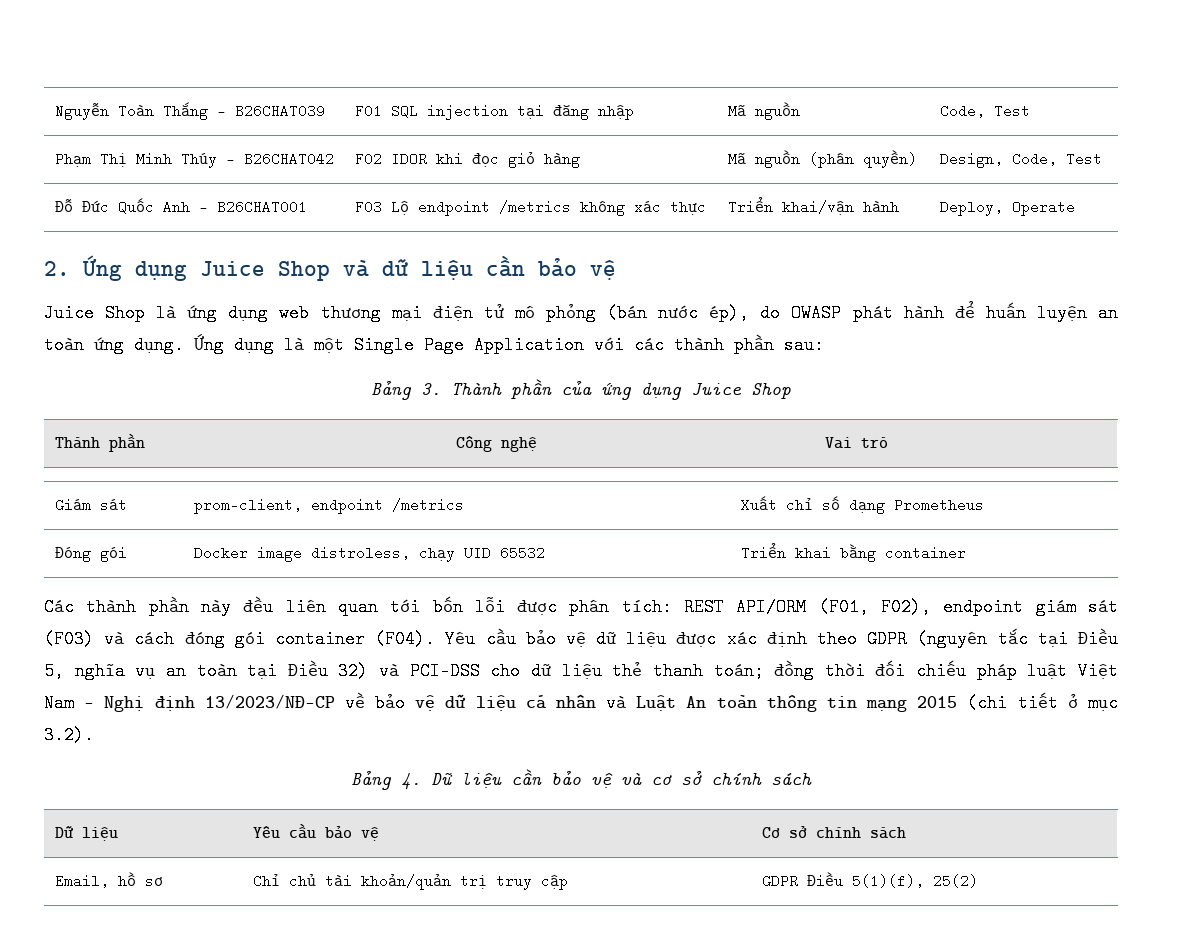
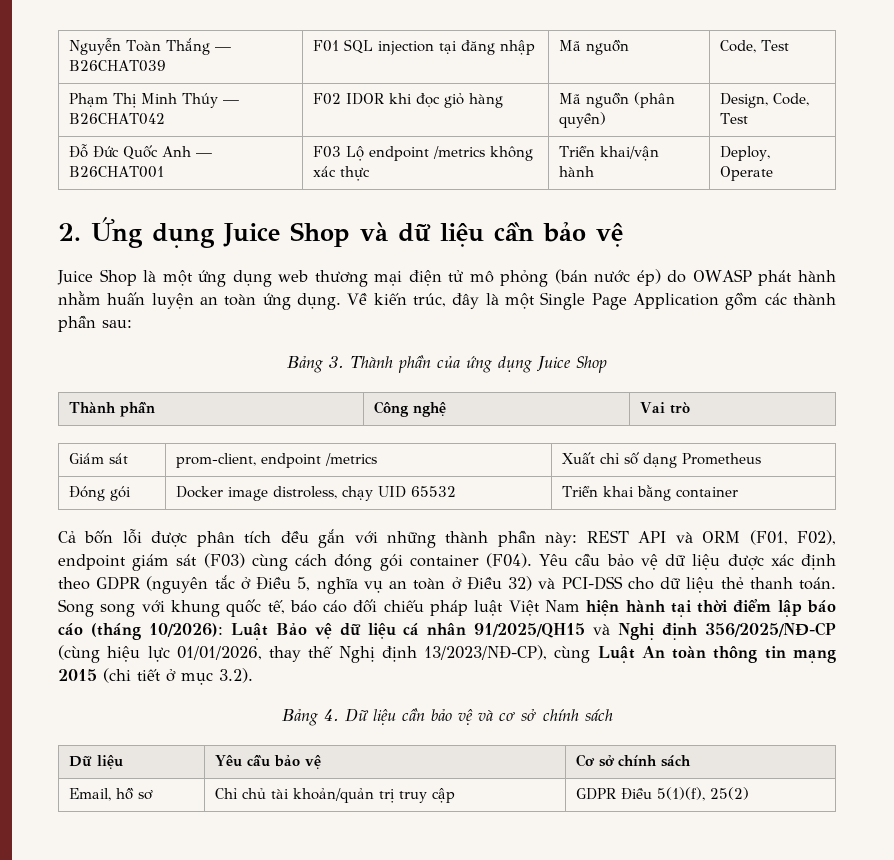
- Juice Shop là ứng dụng web thương mại điện tử mô phỏng (bán nước ép), do OWASP phát hành để huấn luyện an toàn ứng dụng.
+ Juice Shop là một ứng dụng web thương mại điện tử mô phỏng (bán nước ép) do OWASP phát hành nhằm huấn luyện an toàn ứng dụng.
- Ứng dụng là một Single Page Application với các thành phần sau:
+ Về kiến trúc, đây là một Single Page Application gồm các thành phần sau:
- Các thành phần này đều liên quan tới bốn lỗi được phân tích: REST API/ORM (F01, F02), endpoint giám sát (F03) và cách đóng gói container (F04).
+ Cả bốn lỗi được phân tích đều gắn với những thành phần này: REST API và ORM (F01, F02), endpoint giám sát (F03) cùng cách đóng gói container (F04).
- Yêu cầu bảo vệ dữ liệu được xác định theo GDPR (nguyên tắc tại Điều 5, nghĩa vụ an toàn tại Điều 32) và PCI-DSS cho dữ liệu thẻ thanh toán; đồng thời đối chiếu pháp luật Việt Nam — Nghị định 13/2023/NĐ-CP về bảo vệ dữ liệu cá nhân và Luật An toàn thông tin mạng 2015 (chi tiết ở mục 3.2).
+ Yêu cầu bảo vệ dữ liệu được xác định theo GDPR (nguyên tắc ở Điều 5, nghĩa vụ an toàn ở Điều 32) và PCI-DSS cho dữ liệu thẻ thanh toán. Song song với khung quốc tế, báo cáo đối chiếu pháp luật Việt Nam hiện hành tại thời điểm lập báo cáo (tháng 10/2026): Luật Bảo vệ dữ liệu cá nhân 91/2025/QH15 và Nghị định 356/2025/NĐ-CP (cùng hiệu lực 01/01/2026, thay thế Nghị định 13/2023/NĐ-CP), cùng Luật An toàn thông tin mạng 2015 (chi tiết ở mục 3.2).

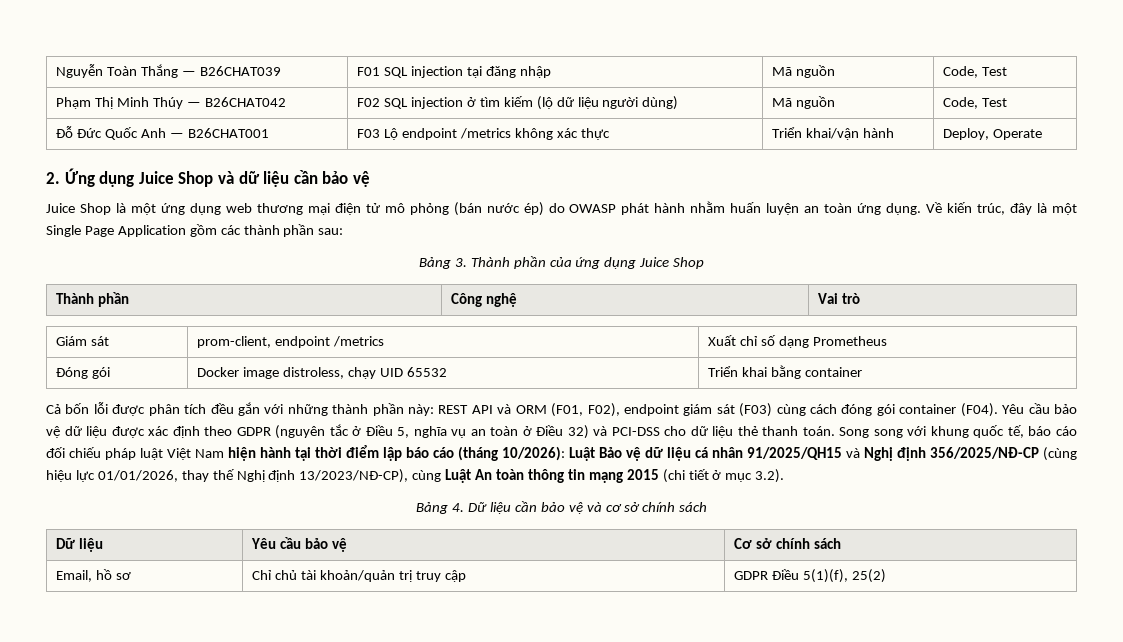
- Phạm Thị Minh Thúy — B26CHAT042 | F02 IDOR khi đọc giỏ hàng | Mã nguồn (phân quyền) | Design, Code, Test
+ Phạm Thị Minh Thúy — B26CHAT042 | F02 SQL injection ở tìm kiếm (lộ dữ liệu người dùng) | Mã nguồn | Code, Test

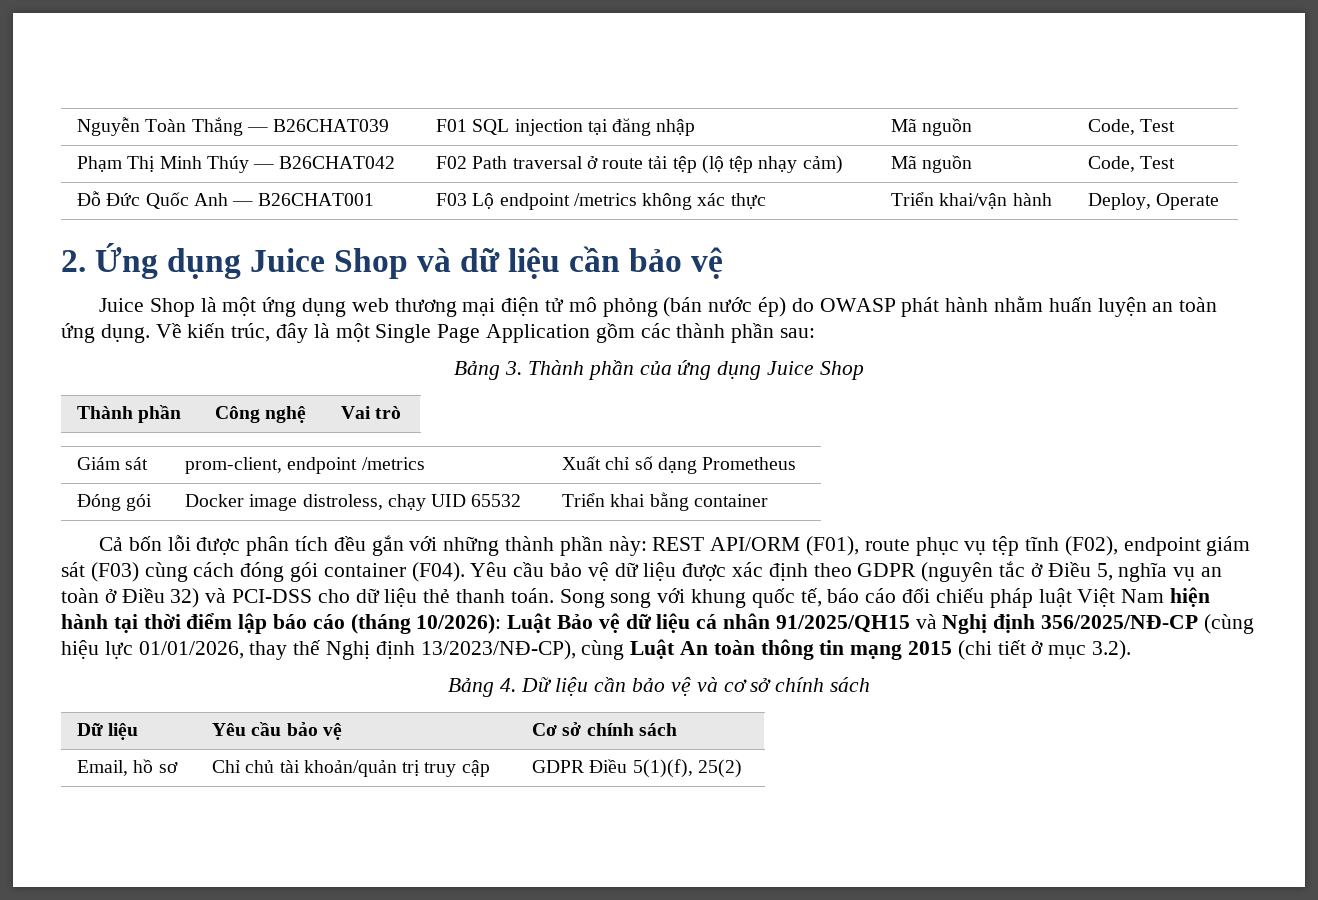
- Phạm Thị Minh Thúy — B26CHAT042 | F02 SQL injection ở tìm kiếm (lộ dữ liệu người dùng) | Mã nguồn | Code, Test
+ Phạm Thị Minh Thúy — B26CHAT042 | F02 Path traversal ở route tải tệp (lộ tệp nhạy cảm) | Mã nguồn | Code, Test
- Cả bốn lỗi được phân tích đều gắn với những thành phần này: REST API và ORM (F01, F02), endpoint giám sát (F03) cùng cách đóng gói container (F04).
+ Cả bốn lỗi được phân tích đều gắn với những thành phần này: REST API/ORM (F01), route phục vụ tệp tĩnh (F02), endpoint giám sát (F03) cùng cách đóng gói container (F04).

